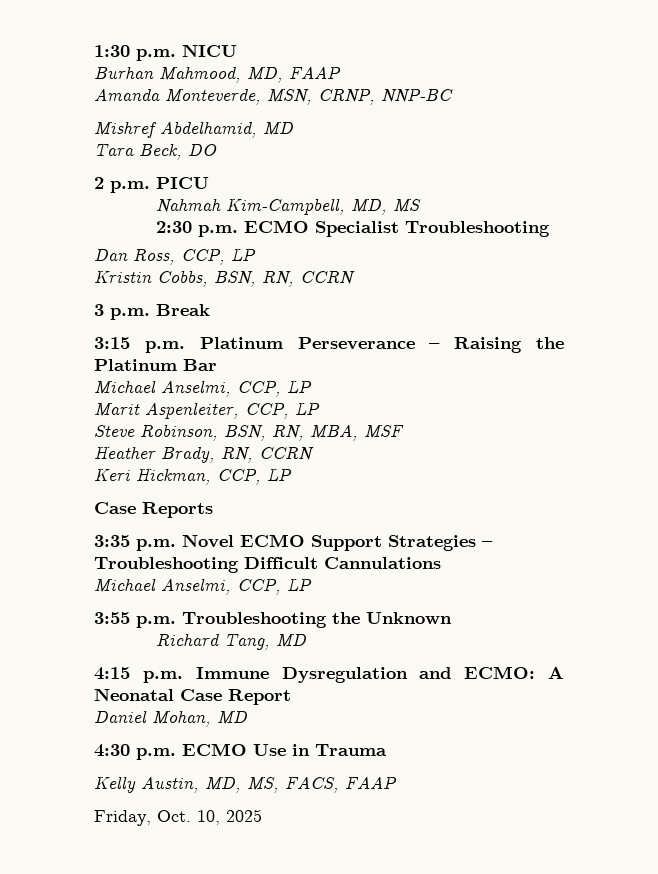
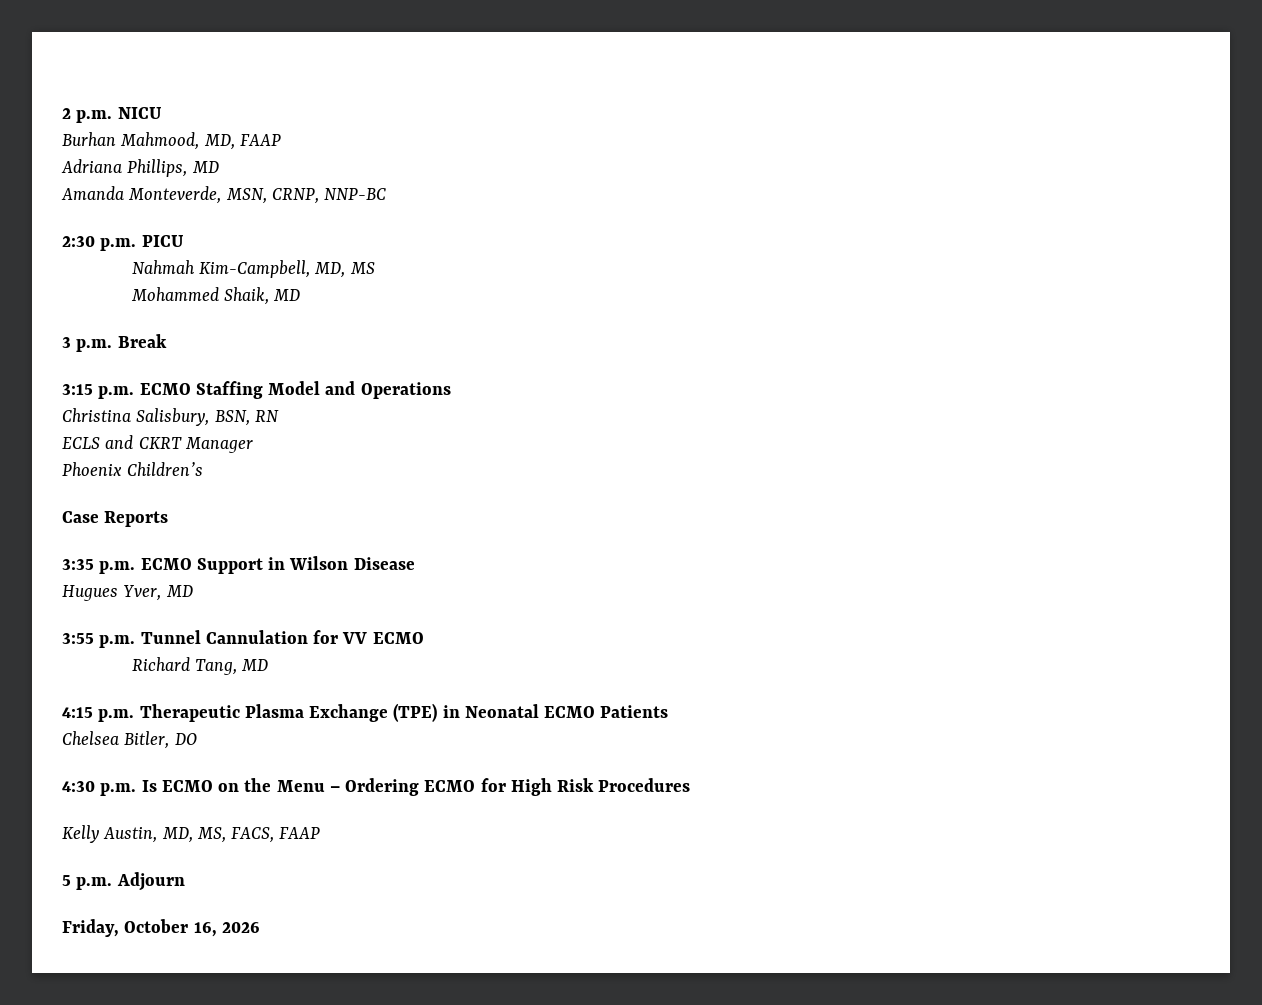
- 1:30 p.m. NICU
+ 2 p.m. NICU
+ Adriana Phillips, MD
- Mishref Abdelhamid, MD
- Tara Beck, DO
- 2 p.m. PICU
+ 2:30 p.m. PICU
- 2:30 p.m. ECMO Specialist Troubleshooting
- Dan Ross, CCP, LP
- Kristin Cobbs, BSN, RN, CCRN
+ Mohammed Shaik, MD
- 3:15 p.m. Platinum Perseverance – Raising the Platinum Bar
- Michael Anselmi, CCP, LP
- Marit Aspenleiter, CCP, LP
- Steve Robinson, BSN, RN, MBA, MSF
- Heather Brady, RN, CCRN
- Keri Hickman, CCP, LP
+ 3:15 p.m. ECMO Staffing Model and Operations
+ Christina Salisbury, BSN, RN
+ ECLS and CKRT Manager
+ Phoenix Children’s
- 3:35 p.m. Novel ECMO Support Strategies – Troubleshooting Difficult Cannulations
- Michael Anselmi, CCP, LP
- 3:55 p.m. Troubleshooting the Unknown
+ 3:35 p.m. ECMO Support in Wilson Disease
+ Hugues Yver, MD
+ 3:55 p.m. Tunnel Cannulation for VV ECMO
- 4:15 p.m. Immune Dysregulation and ECMO: A Neonatal Case Report
- Daniel Mohan, MD
- 4:30 p.m. ECMO Use in Trauma
+ 4:15 p.m. Therapeutic Plasma Exchange (TPE) in Neonatal ECMO Patients
+ Chelsea Bitler, DO
+ 4:30 p.m. Is ECMO on the Menu – Ordering ECMO for High Risk Procedures
- Friday, Oct. 10, 2025
+ 5 p.m. Adjourn
+ Friday, October 16, 2026

